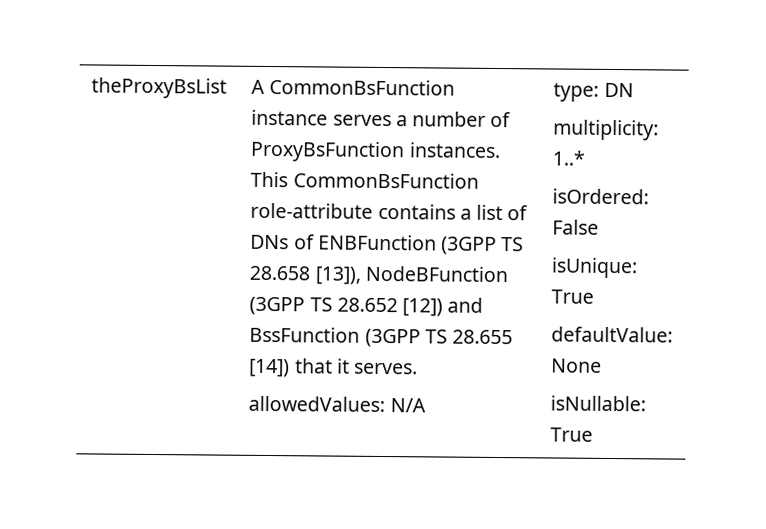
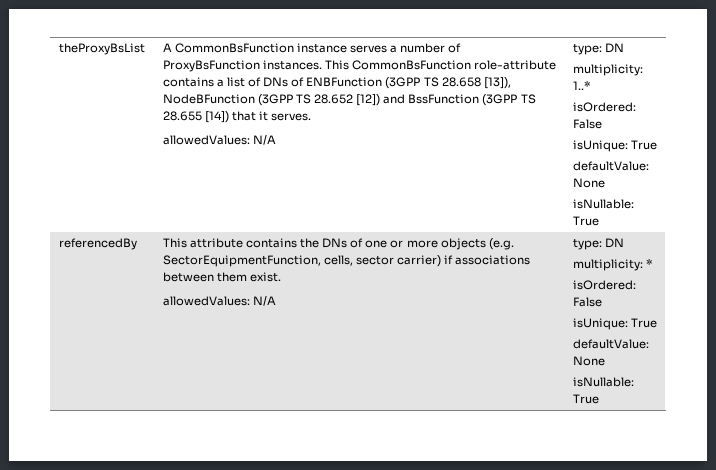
+ referencedBy | This attribute contains the DNs of one or more objects (e.g. SectorEquipmentFunction, cells, sector carrier) if associations between them exist.
+ allowedValues: N/A | type: DN
+ multiplicity: *
+ isOrdered: False
+ isUnique: True
+ defaultValue: None
+ isNullable: True

